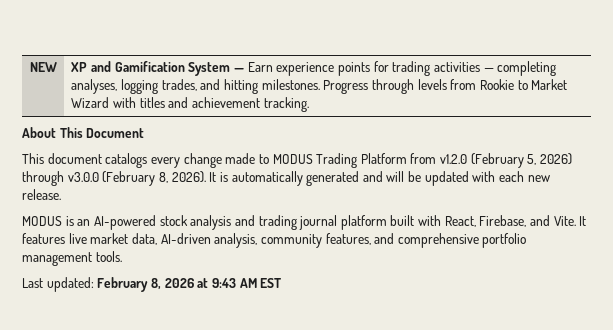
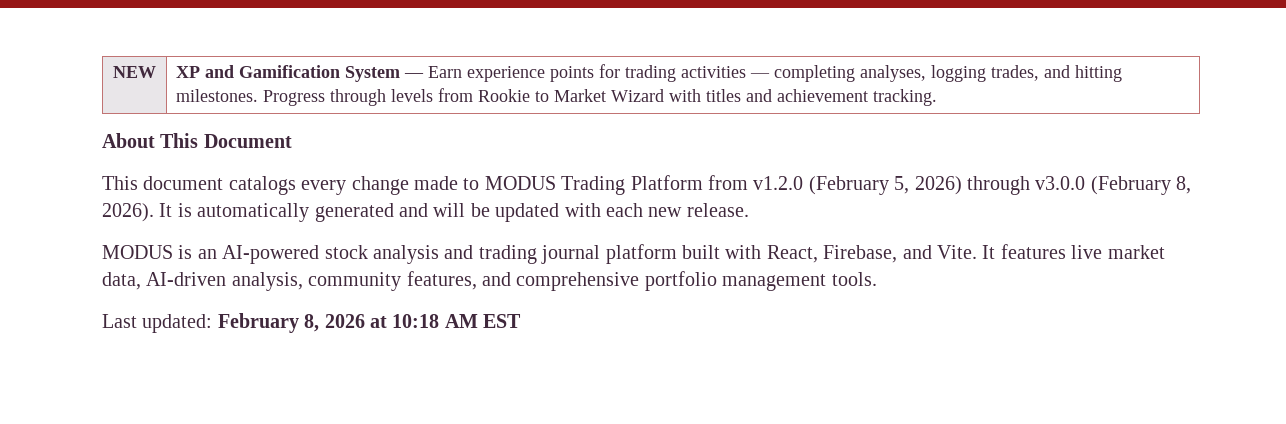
- Last updated: February 8, 2026 at 9:43 AM EST
+ Last updated: February 8, 2026 at 10:18 AM EST

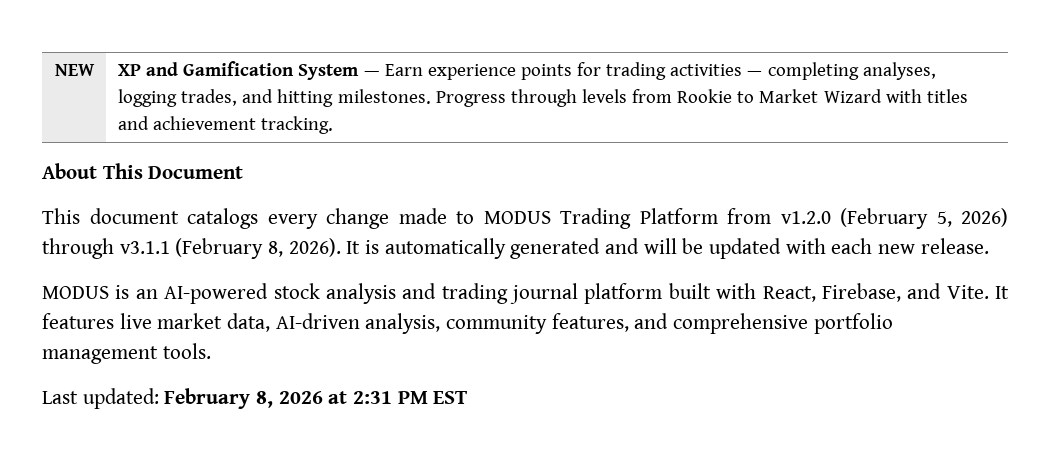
- This document catalogs every change made to MODUS Trading Platform from v1.2.0 (February 5, 2026) through v3.0.0 (February 8, 2026).
+ This document catalogs every change made to MODUS Trading Platform from v1.2.0 (February 5, 2026) through v3.1.1 (February 8, 2026).
- Last updated: February 8, 2026 at 10:18 AM EST
+ Last updated: February 8, 2026 at 2:31 PM EST

